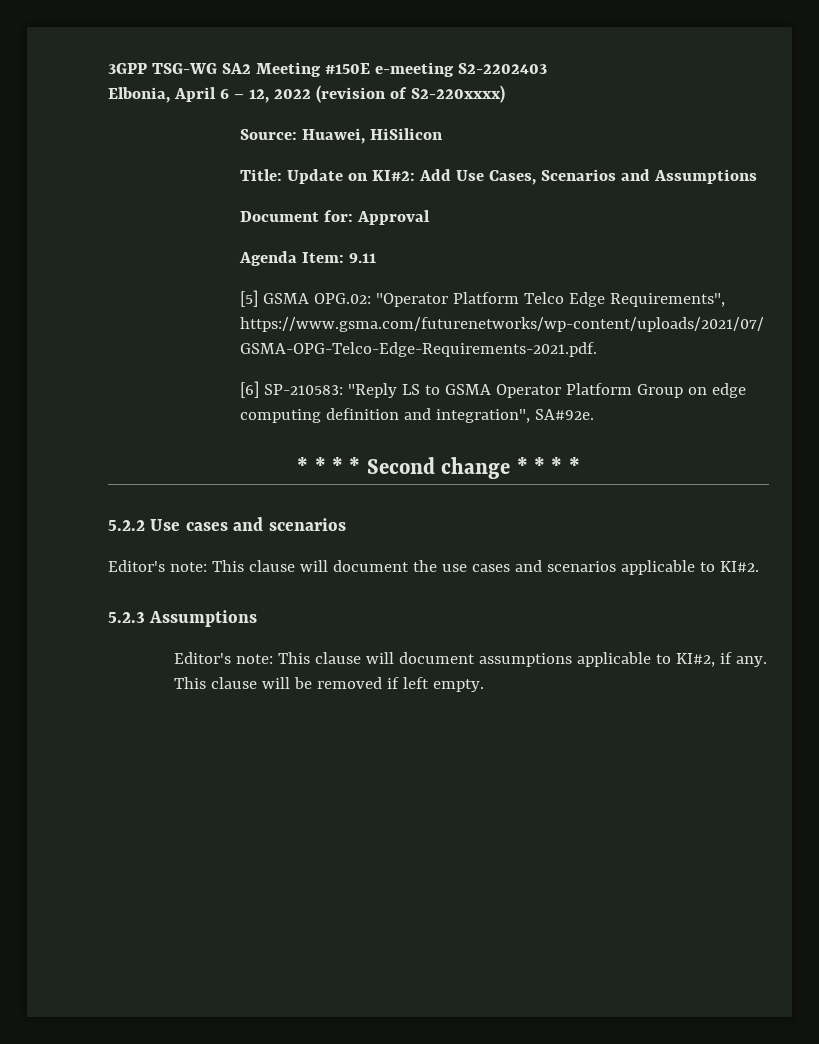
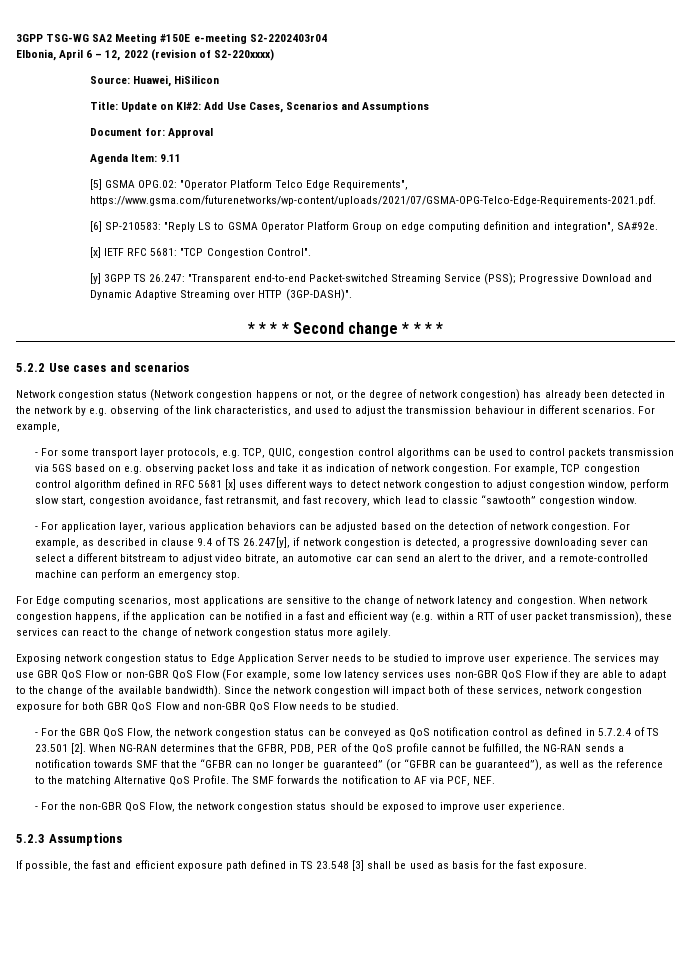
- 3GPP TSG-WG SA2 Meeting #150E e-meeting S2-2202403
+ 3GPP TSG-WG SA2 Meeting #150E e-meeting S2-2202403r04
+ [x] IETF RFC 5681: "TCP Congestion Control".
+ [y] 3GPP TS 26.247: "Transparent end-to-end Packet-switched Streaming Service (PSS); Progressive Download and Dynamic Adaptive Streaming over HTTP (3GP-DASH)".
- Editor's note: This clause will document the use cases and scenarios applicable to KI#2.
+ Network congestion status (Network congestion happens or not, or the degree of network congestion) has already been detected in the network by e.g. observing of the link characteristics, and used to adjust the transmission behaviour in different scenarios. For example,
+ - For some transport layer protocols, e.g. TCP, QUIC, congestion control algorithms can be used to control packets transmission via 5GS based on e.g. observing packet loss and take it as indication of network congestion. For example, TCP congestion control algorithm defined in RFC 5681 [x] uses different ways to detect network congestion to adjust congestion window, perform slow start, congestion avoidance, fast retransmit, and fast recovery, which lead to classic “sawtooth” congestion window.
+ - For application layer, various application behaviors can be adjusted based on the detection of network congestion. For example, as described in clause 9.4 of TS 26.247[y], if network congestion is detected, a progressive downloading sever can select a different bitstream to adjust video bitrate, an automotive car can send an alert to the driver, and a remote-controlled machine can perform an emergency stop.
+ For Edge computing scenarios, most applications are sensitive to the change of network latency and congestion. When network congestion happens, if the application can be notified in a fast and efficient way (e.g. within a RTT of user packet transmission), these services can react to the change of network congestion status more agilely.
+ Exposing network congestion status to Edge Application Server needs to be studied to improve user experience. The services may use GBR QoS Flow or non-GBR QoS Flow (For example, some low latency services uses non-GBR QoS Flow if they are able to adapt to the change of the available bandwidth). Since the network congestion will impact both of these services, network congestion exposure for both GBR QoS Flow and non-GBR QoS Flow needs to be studied.
+ - For the GBR QoS Flow, the network congestion status can be conveyed as QoS notification control as defined in 5.7.2.4 of TS 23.501 [2]. When NG-RAN determines that the GFBR, PDB, PER of the QoS profile cannot be fulfilled, the NG-RAN sends a notification towards SMF that the “GFBR can no longer be guaranteed” (or “GFBR can be guaranteed”), as well as the reference to the matching Alternative QoS Profile. The SMF forwards the notification to AF via PCF, NEF.
+ - For the non-GBR QoS Flow, the network congestion status should be exposed to improve user experience.
  5.2.3 Assumptions
- Editor's note: This clause will document assumptions applicable to KI#2, if any. This clause will be removed if left empty.
+ If possible, the fast and efficient exposure path defined in TS 23.548 [3] shall be used as basis for the fast exposure.

